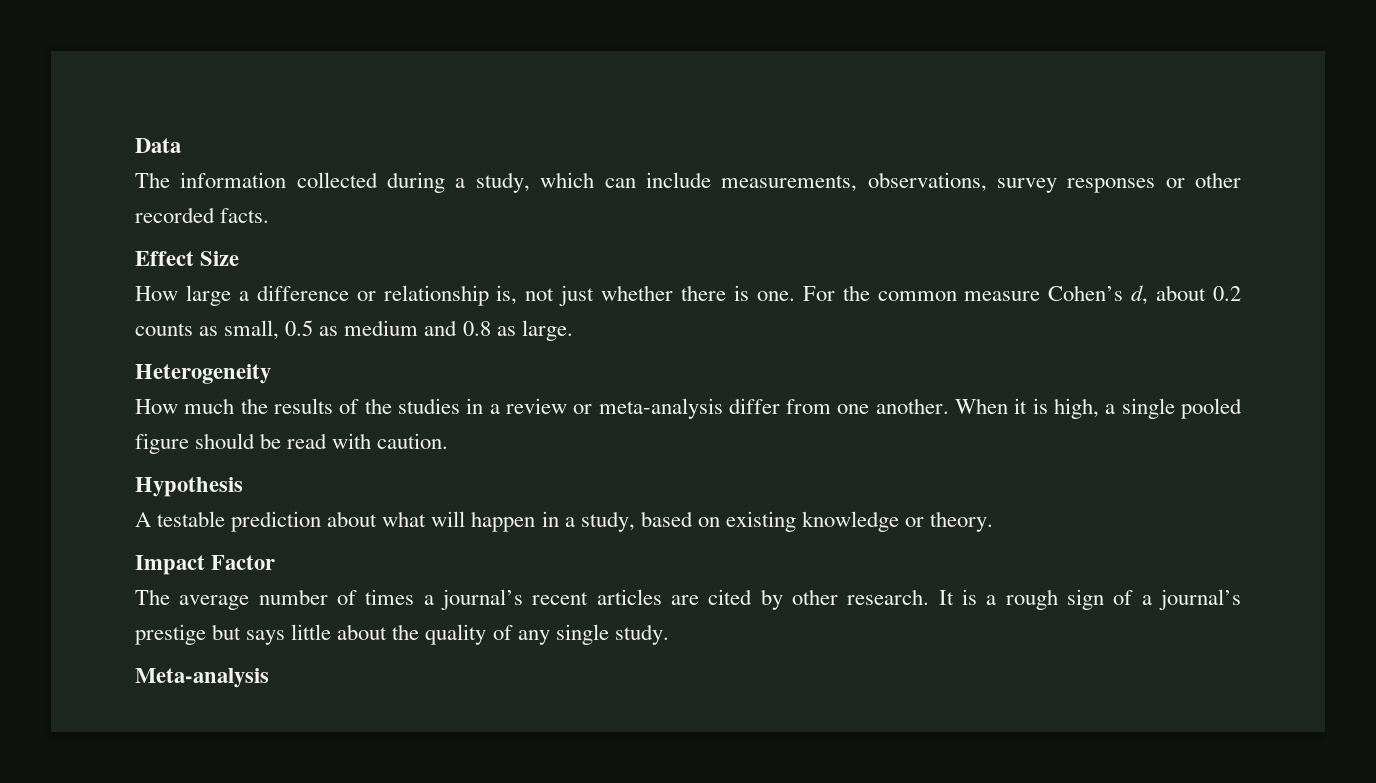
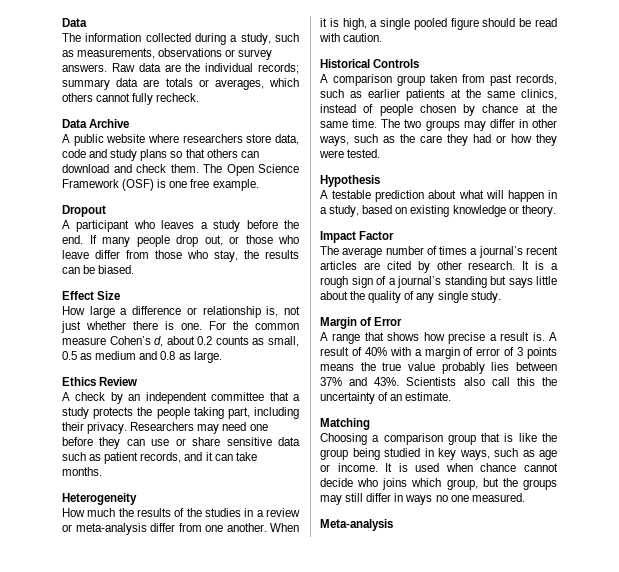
- The information collected during a study, which can include measurements, observations, survey responses or other recorded facts.
+ The information collected during a study, such as measurements, observations or survey answers. Raw data are the individual records; summary data are totals or averages, which others cannot fully recheck.
+ Data Archive
+ A public website where researchers store data, code and study plans so that others can download and check them. The Open Science Framework (OSF) is one free example.
+ Dropout
+ A participant who leaves a study before the end. If many people drop out, or those who leave differ from those who stay, the results can be biased.
+ Ethics Review
+ A check by an independent committee that a study protects the people taking part, including their privacy. Researchers may need one before they can use or share sensitive data such as patient records, and it can take months.
+ Historical Controls
+ A comparison group taken from past records, such as earlier patients at the same clinics, instead of people chosen by chance at the same time. The two groups may differ in other ways, such as the care they had or how they were tested.
- It is a rough sign of a journal’s prestige but says little about the quality of any single study.
+ It is a rough sign of a journal’s standing but says little about the quality of any single study.
+ Margin of Error
+ A range that shows how precise a result is. A result of 40% with a margin of error of 3 points means the true value probably lies between 37% and 43%. Scientists also call this the uncertainty of an estimate.
+ Matching
+ Choosing a comparison group that is like the group being studied in key ways, such as age or income. It is used when chance cannot decide who joins which group, but the groups may still differ in ways no one measured.

